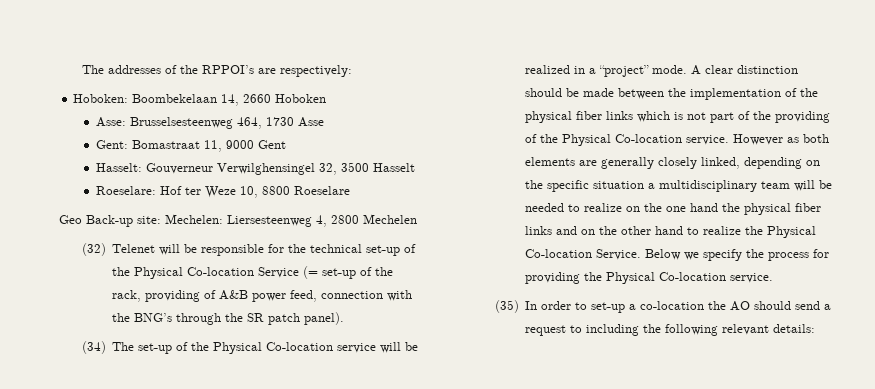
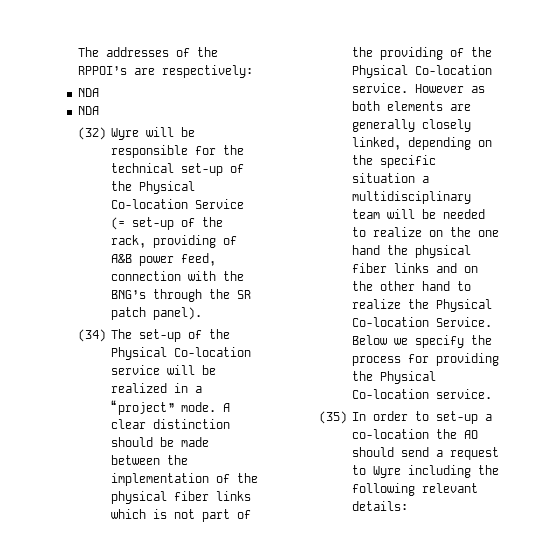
  The addresses of the RPPOI’s are respectively:
- Hoboken: Boombekelaan 14, 2660 Hoboken
- Asse: Brusselsesteenweg 464, 1730 Asse
- Gent: Bomastraat 11, 9000 Gent
- Hasselt: Gouverneur Verwilghensingel 32, 3500 Hasselt
- Roeselare: Hof ter Weze 10, 8800 Roeselare
- Geo Back-up site: Mechelen: Liersesteenweg 4, 2800 Mechelen
+ NDA
+ NDA
- (32) Telenet will be responsible for the technical set-up of the Physical Co-location Service (= set-up of the rack, providing of A&B power feed, connection with the BNG’s through the SR patch panel).
+ (32) Wyre will be responsible for the technical set-up of the Physical Co-location Service (= set-up of the rack, providing of A&B power feed, connection with the BNG’s through the SR patch panel).
- (35) In order to set-up a co-location the AO should send a request to including the following relevant details:
+ (35) In order to set-up a co-location the AO should send a request to Wyre including the following relevant details:

